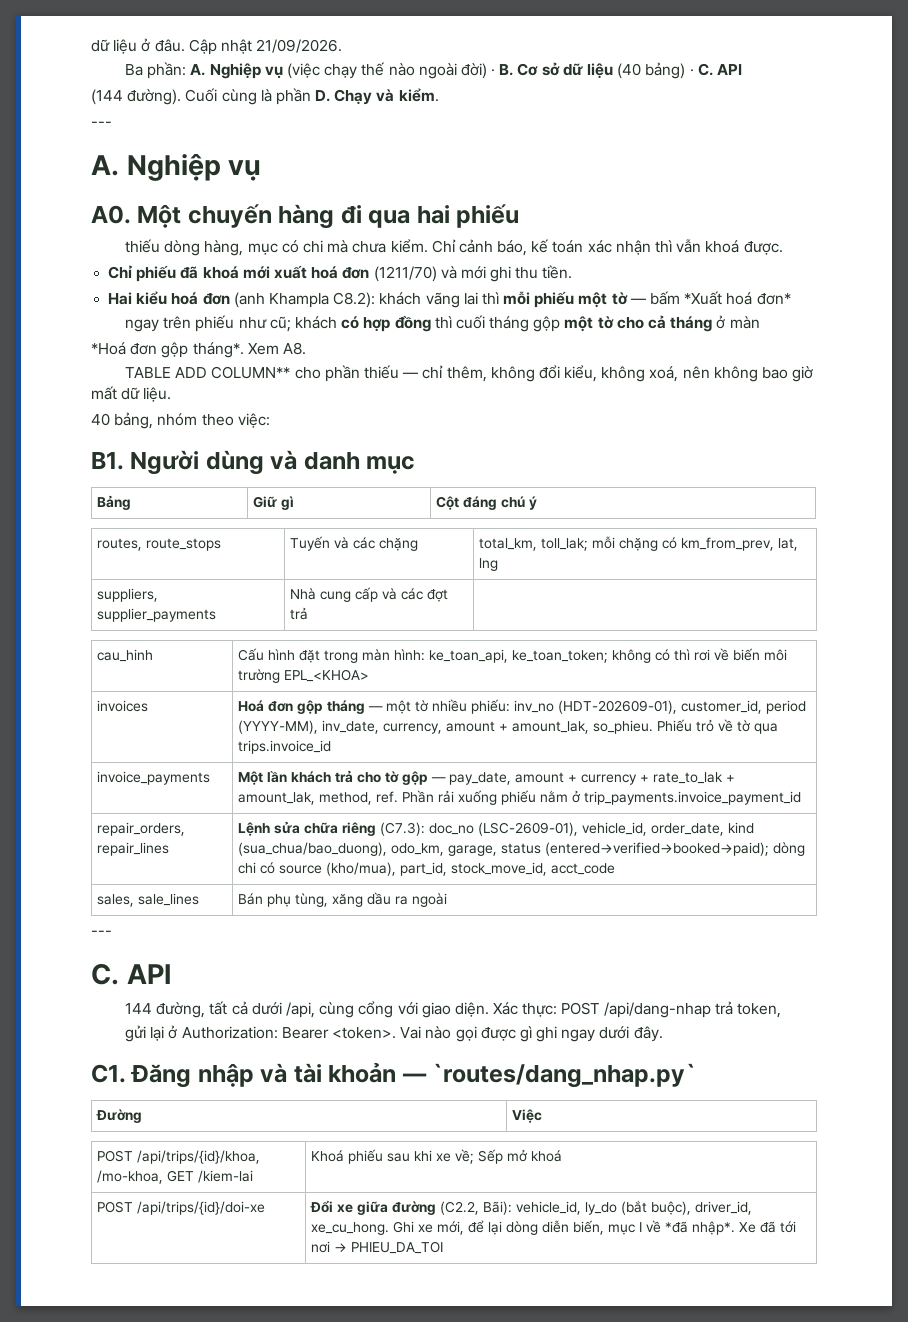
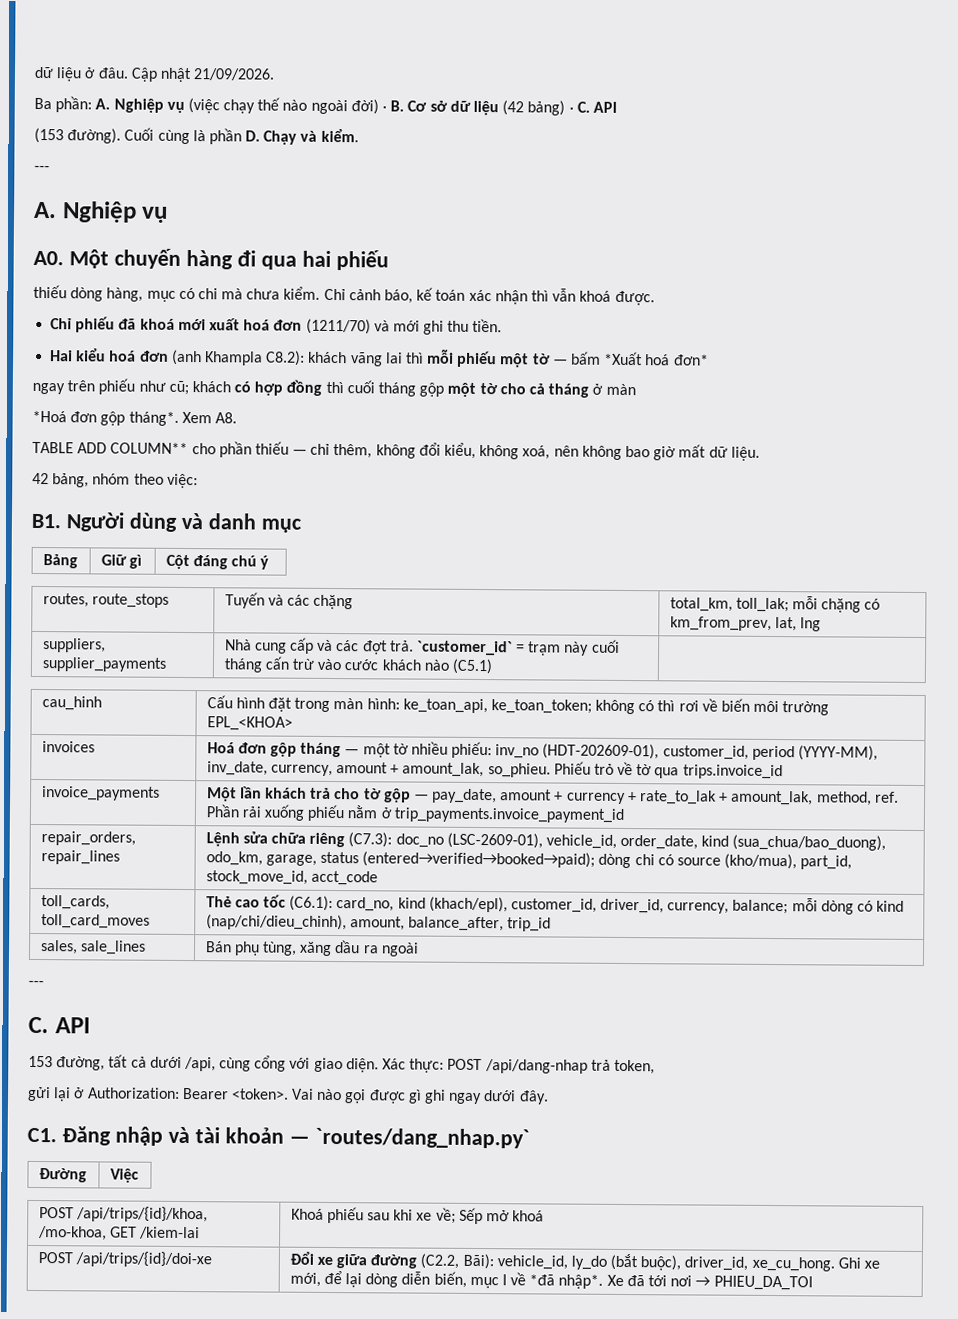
- Ba phần: A. Nghiệp vụ (việc chạy thế nào ngoài đời) · B. Cơ sở dữ liệu (40 bảng) · C. API
+ Ba phần: A. Nghiệp vụ (việc chạy thế nào ngoài đời) · B. Cơ sở dữ liệu (42 bảng) · C. API
- (144 đường).
+ (153 đường).
- 40 bảng, nhóm theo việc:
+ 42 bảng, nhóm theo việc:
- suppliers, supplier_payments | Nhà cung cấp và các đợt trả |
+ suppliers, supplier_payments | Nhà cung cấp và các đợt trả. `customer_id` = trạm này cuối tháng cấn trừ vào cước khách nào (C5.1) |
+ toll_cards, toll_card_moves | Thẻ cao tốc (C6.1): card_no, kind (khach/epl), customer_id, driver_id, currency, balance; mỗi dòng có kind (nap/chi/dieu_chinh), amount, balance_after, trip_id
- 144 đường, tất cả dưới /api, cùng cổng với giao diện.
+ 153 đường, tất cả dưới /api, cùng cổng với giao diện.

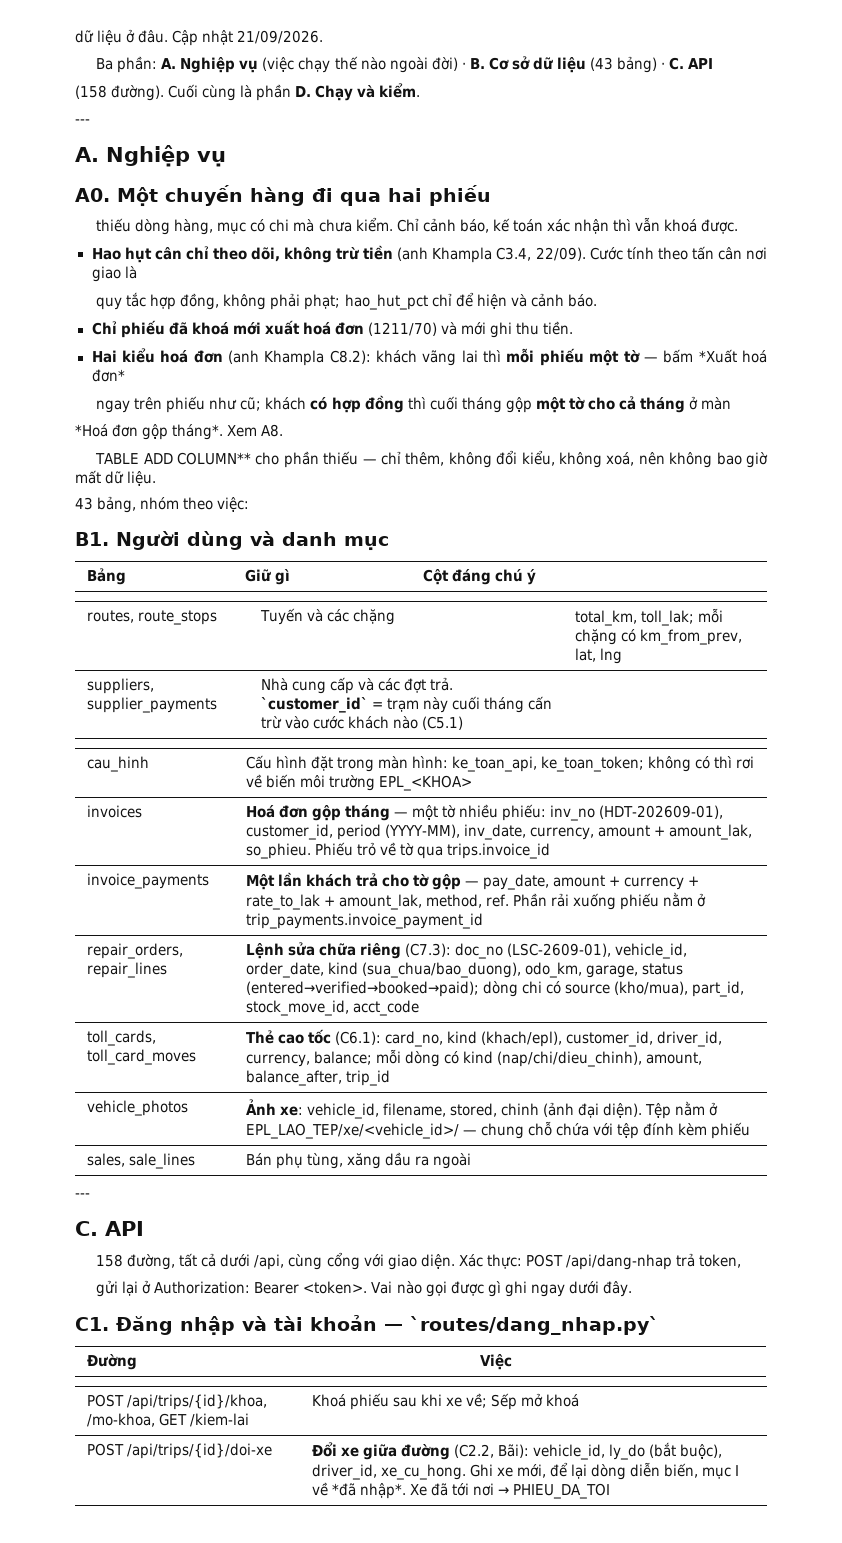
- Ba phần: A. Nghiệp vụ (việc chạy thế nào ngoài đời) · B. Cơ sở dữ liệu (42 bảng) · C. API
+ Ba phần: A. Nghiệp vụ (việc chạy thế nào ngoài đời) · B. Cơ sở dữ liệu (43 bảng) · C. API
- (153 đường).
+ (158 đường).
+ Hao hụt cân chỉ theo dõi, không trừ tiền (anh Khampla C3.4, 22/09). Cước tính theo tấn cân nơi giao là
+ quy tắc hợp đồng, không phải phạt; hao_hut_pct chỉ để hiện và cảnh báo.
- 42 bảng, nhóm theo việc:
+ 43 bảng, nhóm theo việc:
+ vehicle_photos | Ảnh xe: vehicle_id, filename, stored, chinh (ảnh đại diện). Tệp nằm ở EPL_LAO_TEP/xe/<vehicle_id>/ — chung chỗ chứa với tệp đính kèm phiếu
- 153 đường, tất cả dưới /api, cùng cổng với giao diện.
+ 158 đường, tất cả dưới /api, cùng cổng với giao diện.

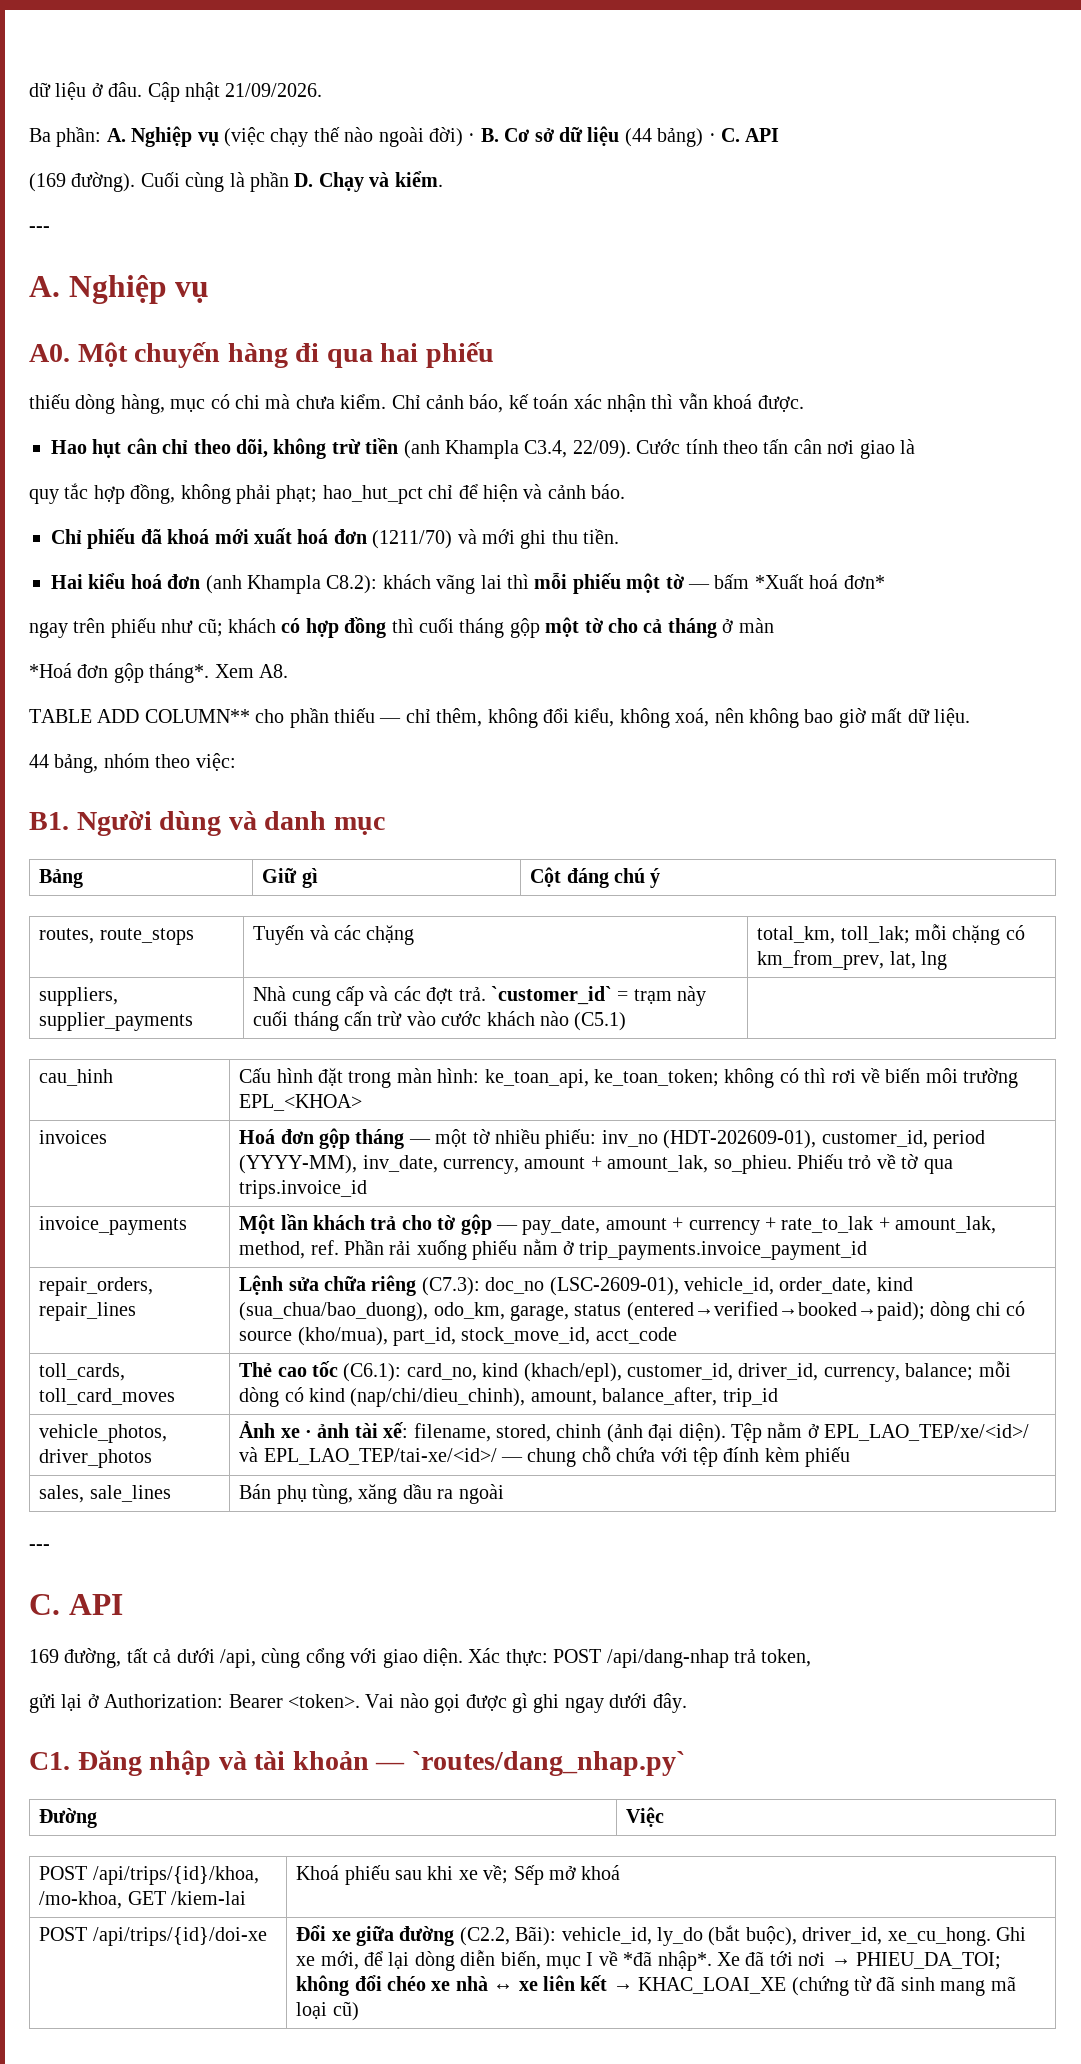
- Ba phần: A. Nghiệp vụ (việc chạy thế nào ngoài đời) · B. Cơ sở dữ liệu (43 bảng) · C. API
+ Ba phần: A. Nghiệp vụ (việc chạy thế nào ngoài đời) · B. Cơ sở dữ liệu (44 bảng) · C. API
- (158 đường).
+ (169 đường).
- 43 bảng, nhóm theo việc:
+ 44 bảng, nhóm theo việc:
- vehicle_photos | Ảnh xe: vehicle_id, filename, stored, chinh (ảnh đại diện). Tệp nằm ở EPL_LAO_TEP/xe/<vehicle_id>/ — chung chỗ chứa với tệp đính kèm phiếu
+ vehicle_photos, driver_photos | Ảnh xe · ảnh tài xế: filename, stored, chinh (ảnh đại diện). Tệp nằm ở EPL_LAO_TEP/xe/<id>/ và EPL_LAO_TEP/tai-xe/<id>/ — chung chỗ chứa với tệp đính kèm phiếu
- 158 đường, tất cả dưới /api, cùng cổng với giao diện.
+ 169 đường, tất cả dưới /api, cùng cổng với giao diện.
- Xe đã tới nơi → PHIEU_DA_TOI
+ Xe đã tới nơi → PHIEU_DA_TOI; không đổi chéo xe nhà ↔ xe liên kết → KHAC_LOAI_XE (chứng từ đã sinh mang mã loại cũ)

